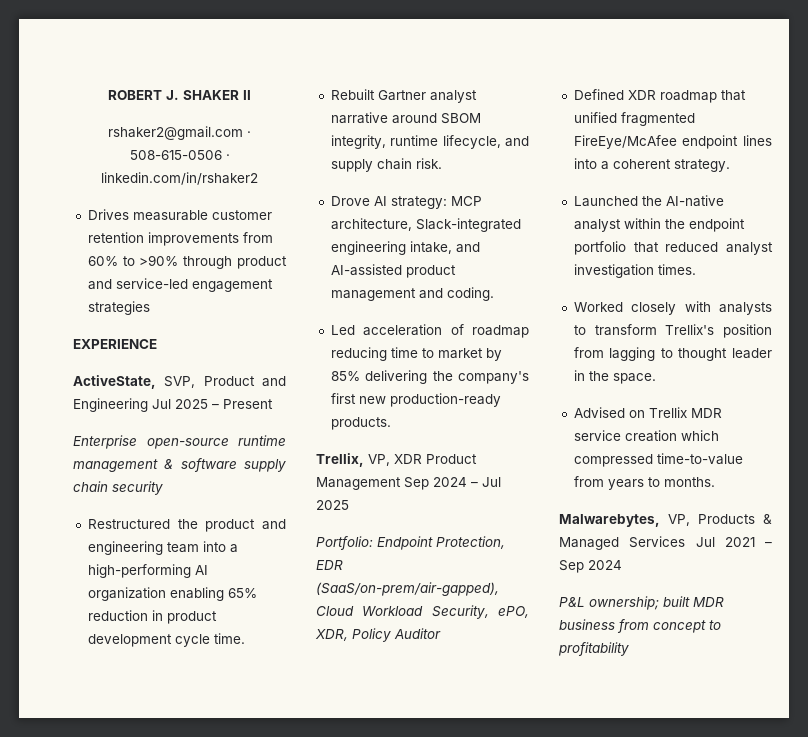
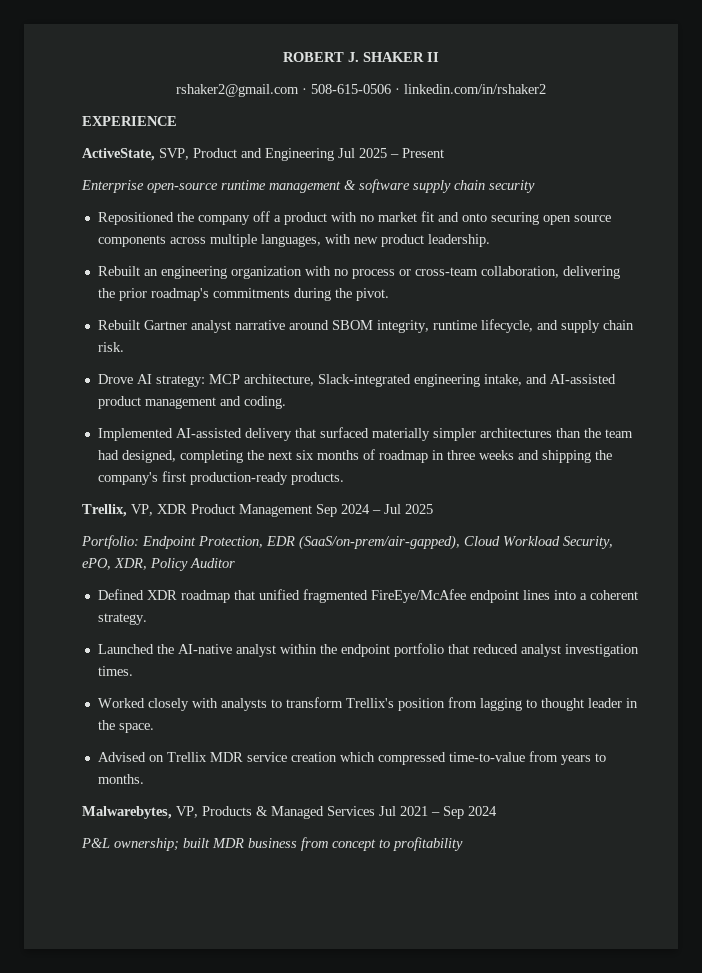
- Drives measurable customer retention improvements from 60% to >90% through product and service-led engagement strategies
- Restructured the product and engineering team into a high-performing AI organization enabling 65% reduction in product development cycle time.
+ Repositioned the company off a product with no market fit and onto securing open source components across multiple languages, with new product leadership.
+ Rebuilt an engineering organization with no process or cross-team collaboration, delivering the prior roadmap's commitments during the pivot.
- Led acceleration of roadmap reducing time to market by 85% delivering the company's first new production-ready products.
+ Implemented AI-assisted delivery that surfaced materially simpler architectures than the team had designed, completing the next six months of roadmap in three weeks and shipping the company's first production-ready products.

